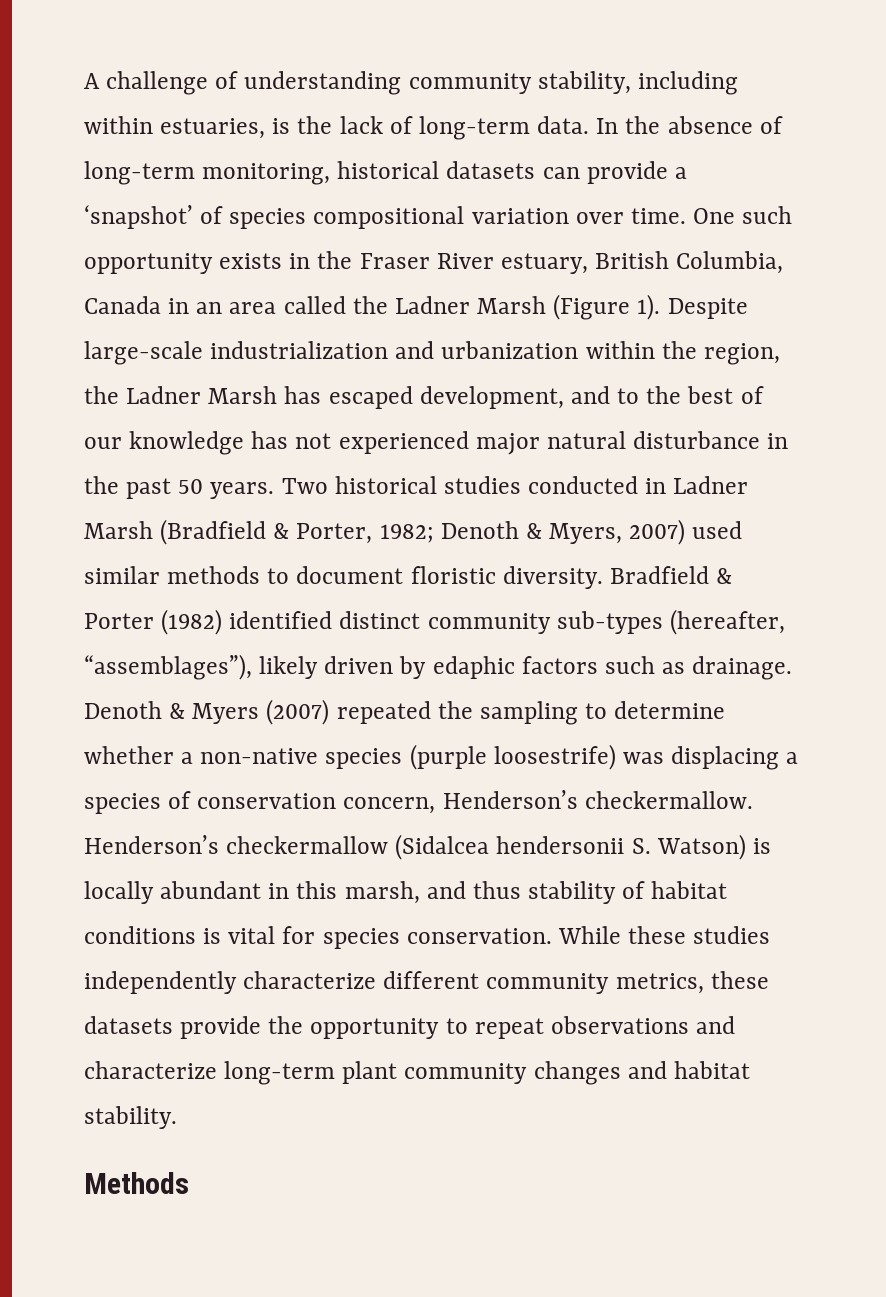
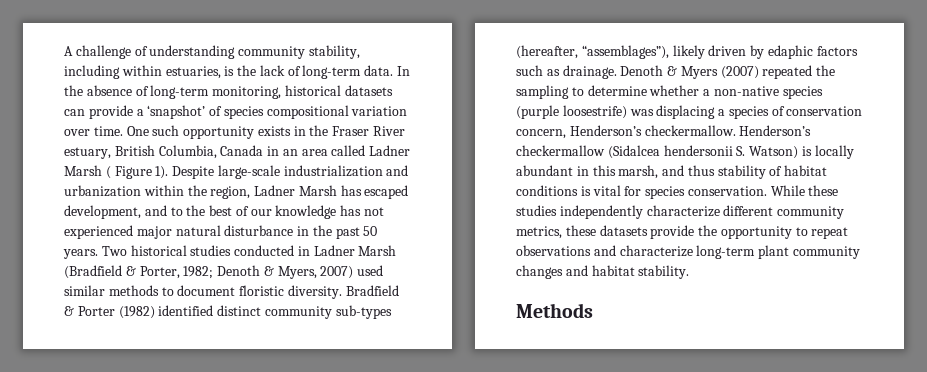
- One such opportunity exists in the Fraser River estuary, British Columbia, Canada in an area called the Ladner Marsh (Figure 1).
+ One such opportunity exists in the Fraser River estuary, British Columbia, Canada in an area called Ladner Marsh ( Figure 1).
- Despite large-scale industrialization and urbanization within the region, the Ladner Marsh has escaped development, and to the best of our knowledge has not experienced major natural disturbance in the past 50 years.
+ Despite large-scale industrialization and urbanization within the region, Ladner Marsh has escaped development, and to the best of our knowledge has not experienced major natural disturbance in the past 50 years.

